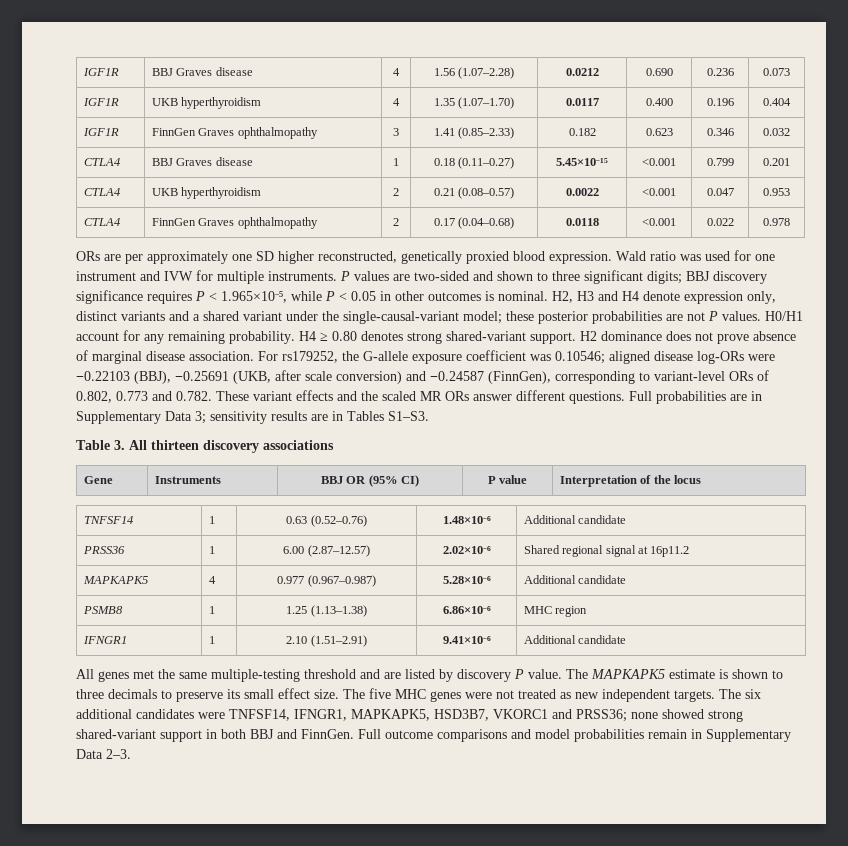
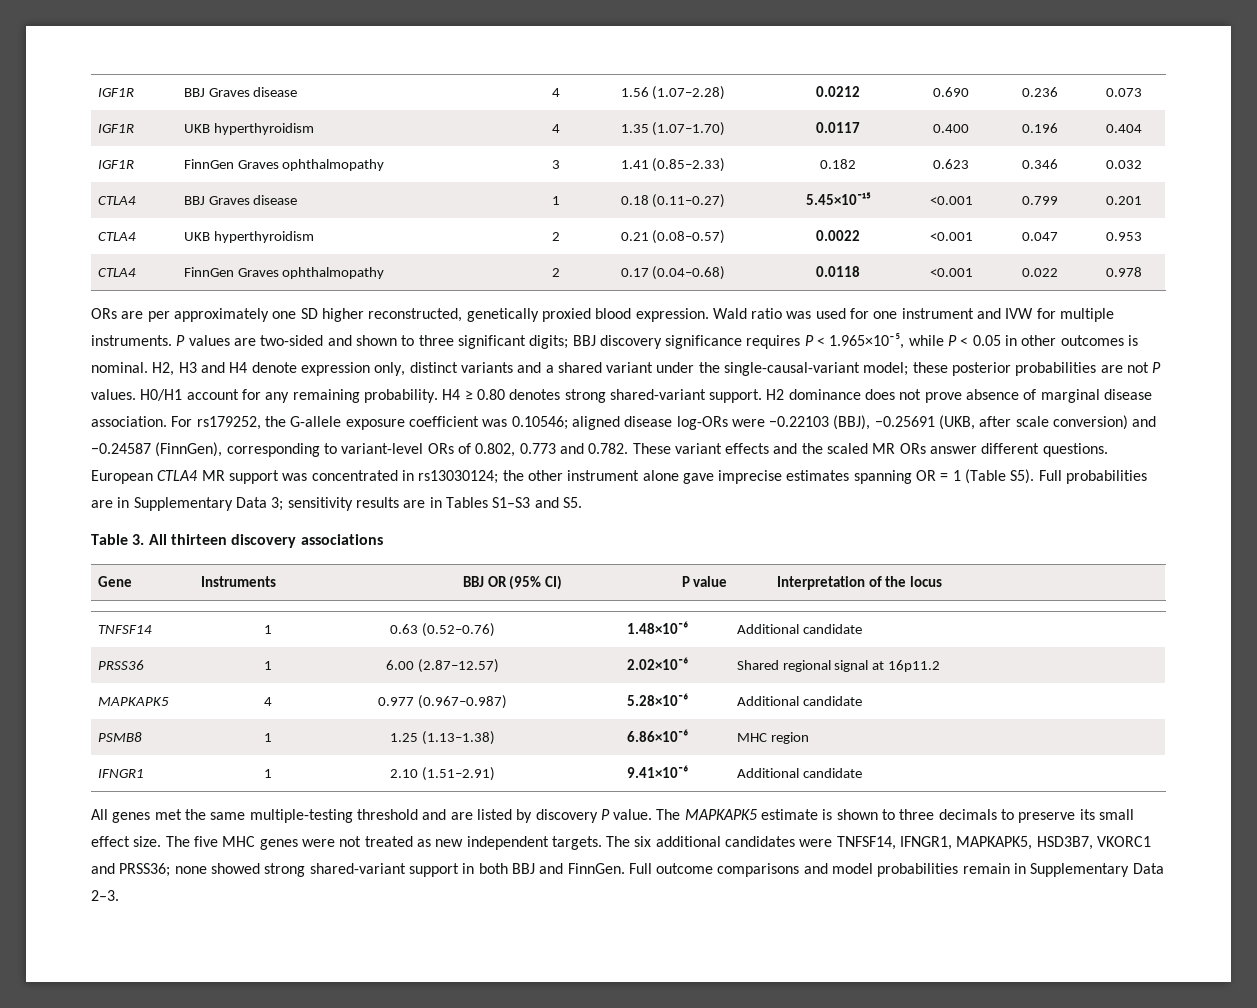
- Full probabilities are in Supplementary Data 3; sensitivity results are in Tables S1–S3.
+ European CTLA4 MR support was concentrated in rs13030124; the other instrument alone gave imprecise estimates spanning OR = 1 (Table S5). Full probabilities are in Supplementary Data 3; sensitivity results are in Tables S1–S3 and S5.

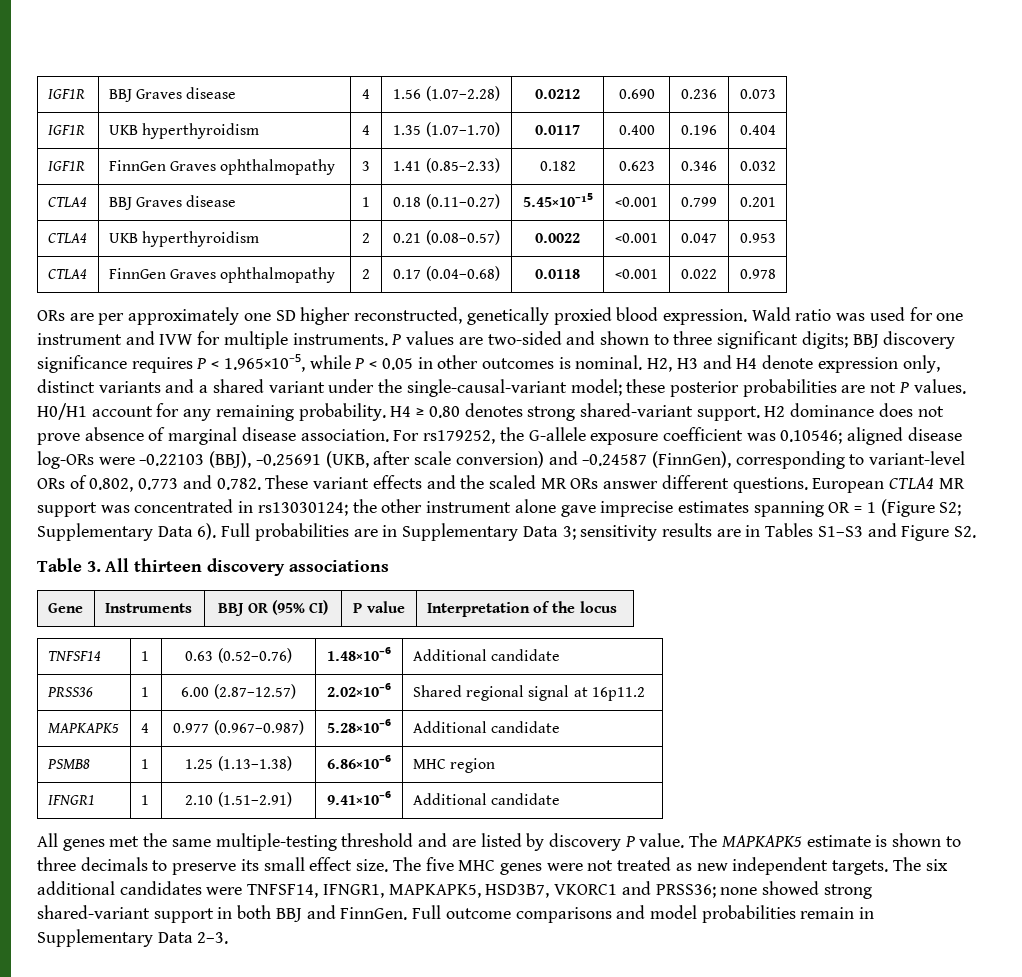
- European CTLA4 MR support was concentrated in rs13030124; the other instrument alone gave imprecise estimates spanning OR = 1 (Table S5). Full probabilities are in Supplementary Data 3; sensitivity results are in Tables S1–S3 and S5.
+ European CTLA4 MR support was concentrated in rs13030124; the other instrument alone gave imprecise estimates spanning OR = 1 (Figure S2; Supplementary Data 6). Full probabilities are in Supplementary Data 3; sensitivity results are in Tables S1–S3 and Figure S2.

